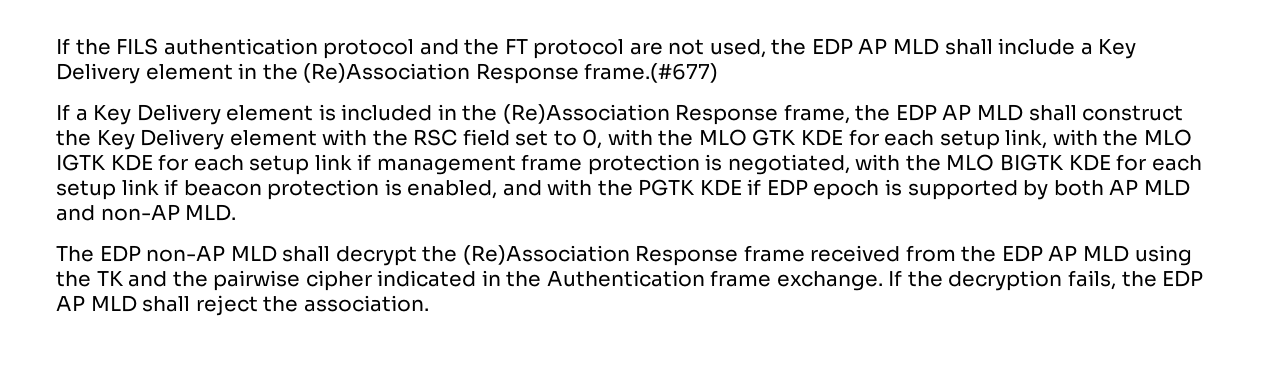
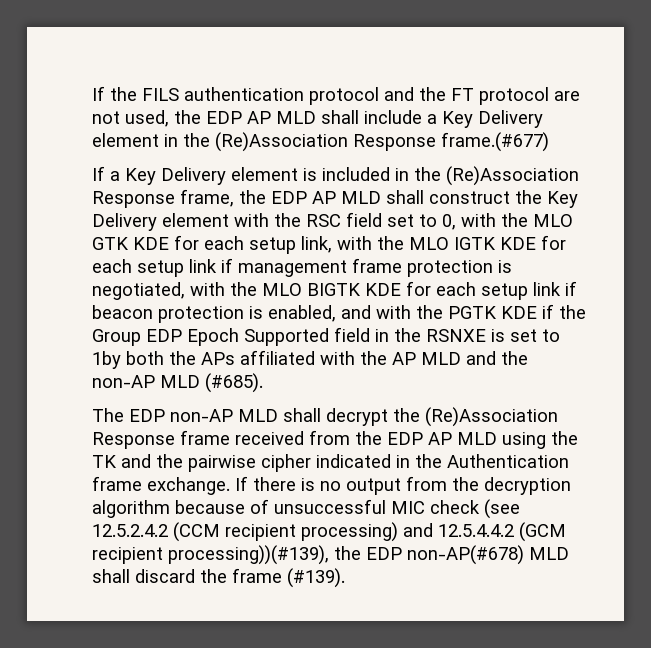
- If a Key Delivery element is included in the (Re)Association Response frame, the EDP AP MLD shall construct the Key Delivery element with the RSC field set to 0, with the MLO GTK KDE for each setup link, with the MLO IGTK KDE for each setup link if management frame protection is negotiated, with the MLO BIGTK KDE for each setup link if beacon protection is enabled, and with the PGTK KDE if EDP epoch is supported by both AP MLD and non-AP MLD.
+ If a Key Delivery element is included in the (Re)Association Response frame, the EDP AP MLD shall construct the Key Delivery element with the RSC field set to 0, with the MLO GTK KDE for each setup link, with the MLO IGTK KDE for each setup link if management frame protection is negotiated, with the MLO BIGTK KDE for each setup link if beacon protection is enabled, and with the PGTK KDE if the Group EDP Epoch Supported field in the RSNXE is set to 1by both the APs affiliated with the AP MLD and the non-AP MLD (#685).
- If the decryption fails, the EDP AP MLD shall reject the association.
+ If there is no output from the decryption algorithm because of unsuccessful MIC check (see 12.5.2.4.2 (CCM recipient processing) and 12.5.4.4.2 (GCM recipient processing))(#139), the EDP non-AP(#678) MLD shall discard the frame (#139).

